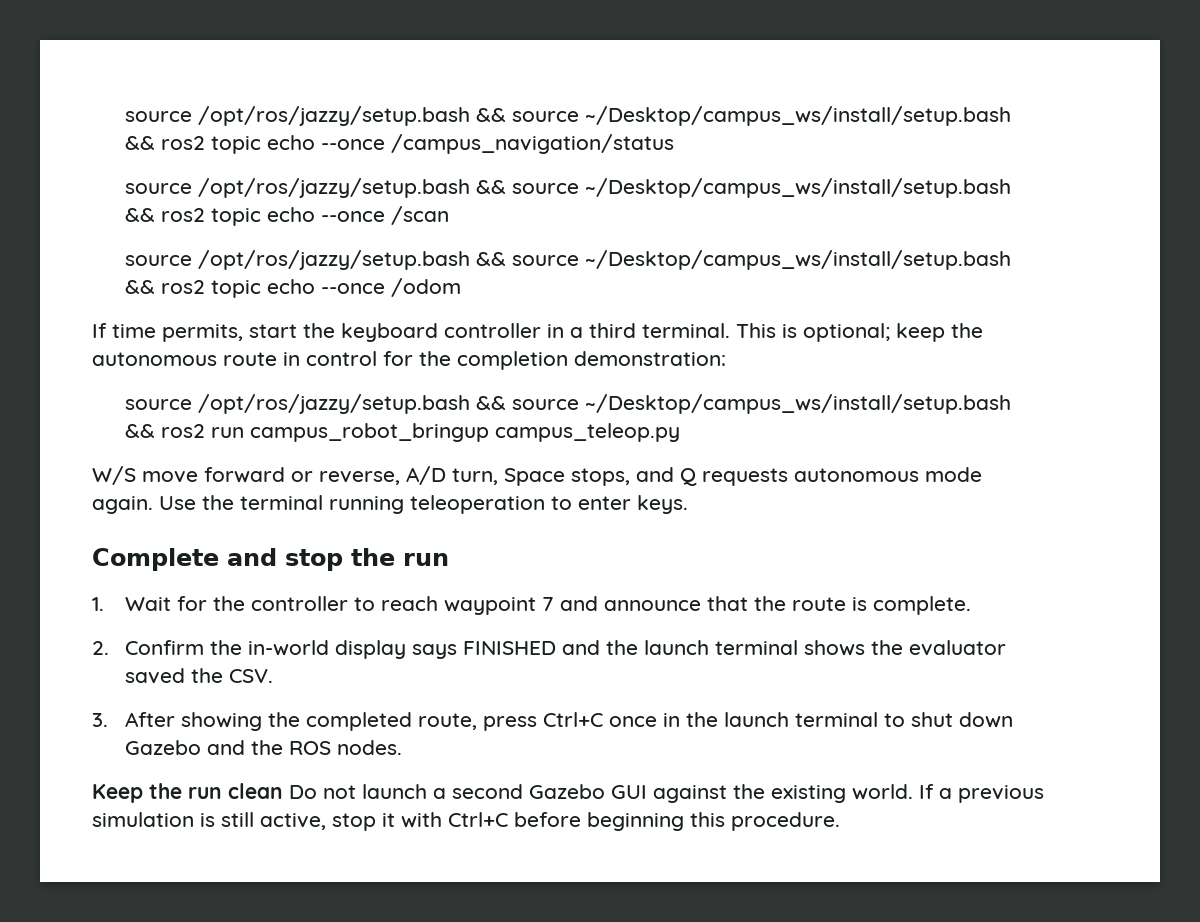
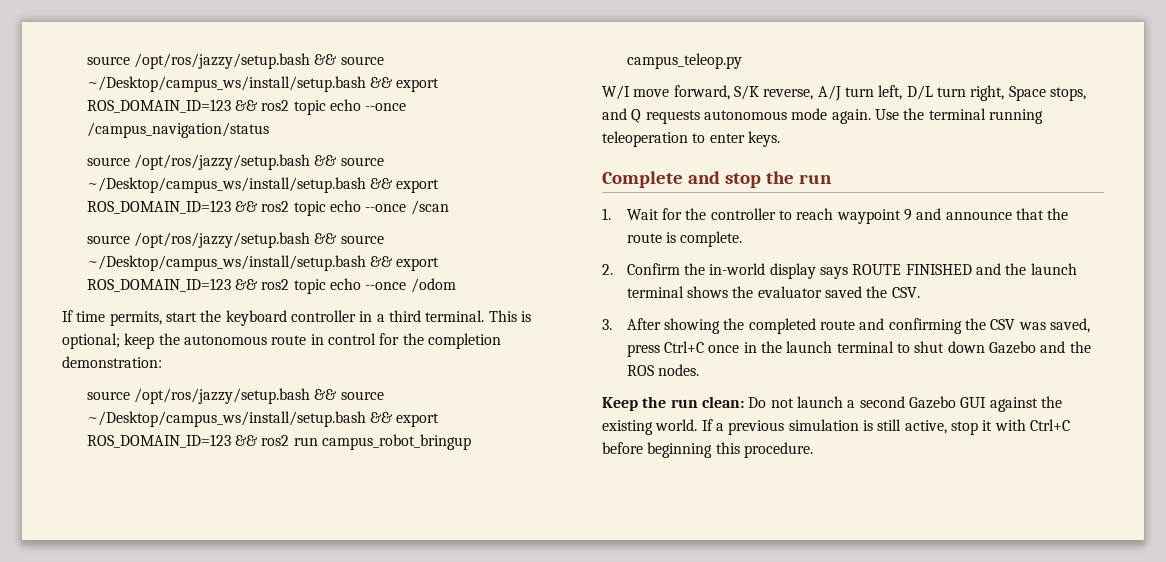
- source /opt/ros/jazzy/setup.bash && source ~/Desktop/campus_ws/install/setup.bash && ros2 topic echo --once /campus_navigation/status
+ source /opt/ros/jazzy/setup.bash && source ~/Desktop/campus_ws/install/setup.bash && export ROS_DOMAIN_ID=123 && ros2 topic echo --once /campus_navigation/status
- source /opt/ros/jazzy/setup.bash && source ~/Desktop/campus_ws/install/setup.bash && ros2 topic echo --once /scan
+ source /opt/ros/jazzy/setup.bash && source ~/Desktop/campus_ws/install/setup.bash && export ROS_DOMAIN_ID=123 && ros2 topic echo --once /scan
- source /opt/ros/jazzy/setup.bash && source ~/Desktop/campus_ws/install/setup.bash && ros2 topic echo --once /odom
+ source /opt/ros/jazzy/setup.bash && source ~/Desktop/campus_ws/install/setup.bash && export ROS_DOMAIN_ID=123 && ros2 topic echo --once /odom
- source /opt/ros/jazzy/setup.bash && source ~/Desktop/campus_ws/install/setup.bash && ros2 run campus_robot_bringup campus_teleop.py
+ source /opt/ros/jazzy/setup.bash && source ~/Desktop/campus_ws/install/setup.bash && export ROS_DOMAIN_ID=123 && ros2 run campus_robot_bringup campus_teleop.py
- W/S move forward or reverse, A/D turn, Space stops, and Q requests autonomous mode again.
+ W/I move forward, S/K reverse, A/J turn left, D/L turn right, Space stops, and Q requests autonomous mode again.
- 1. Wait for the controller to reach waypoint 7 and announce that the route is complete.
+ 1. Wait for the controller to reach waypoint 9 and announce that the route is complete.
- 2. Confirm the in-world display says FINISHED and the launch terminal shows the evaluator saved the CSV.
+ 2. Confirm the in-world display says ROUTE FINISHED and the launch terminal shows the evaluator saved the CSV.
- 3. After showing the completed route, press Ctrl+C once in the launch terminal to shut down Gazebo and the ROS nodes.
+ 3. After showing the completed route and confirming the CSV was saved, press Ctrl+C once in the launch terminal to shut down Gazebo and the ROS nodes.
- Keep the run clean Do not launch a second Gazebo GUI against the existing world.
+ Keep the run clean: Do not launch a second Gazebo GUI against the existing world.

